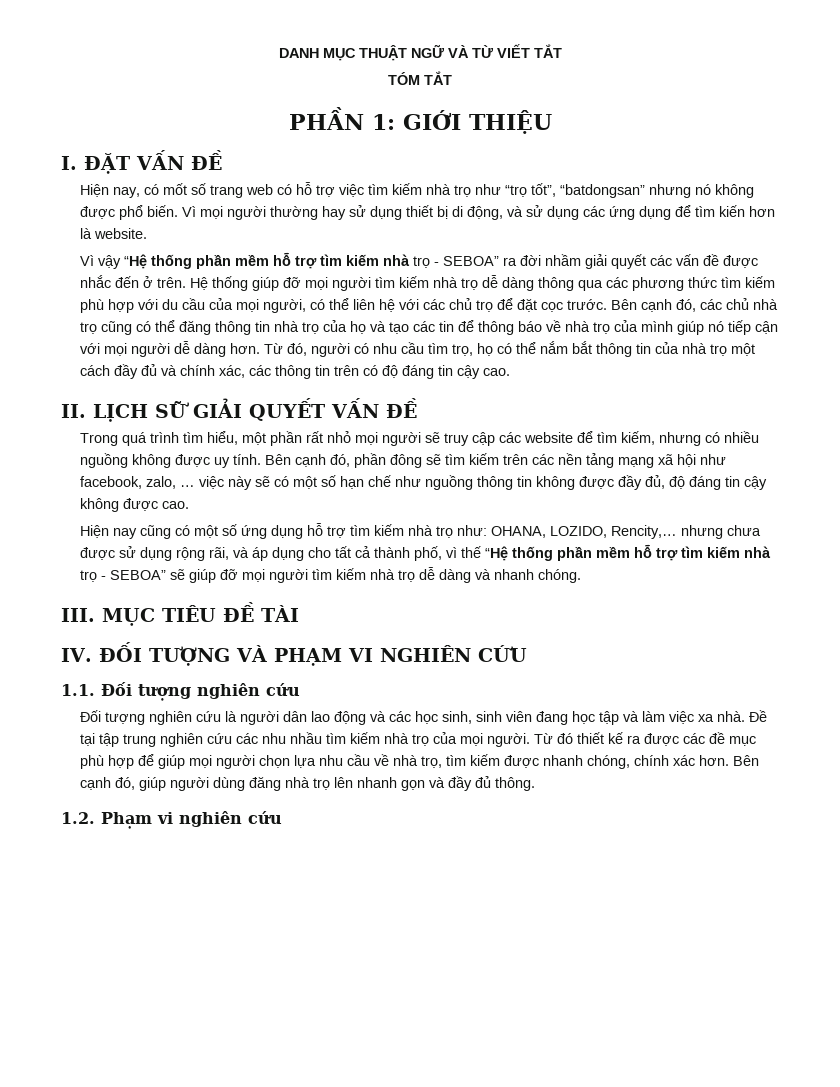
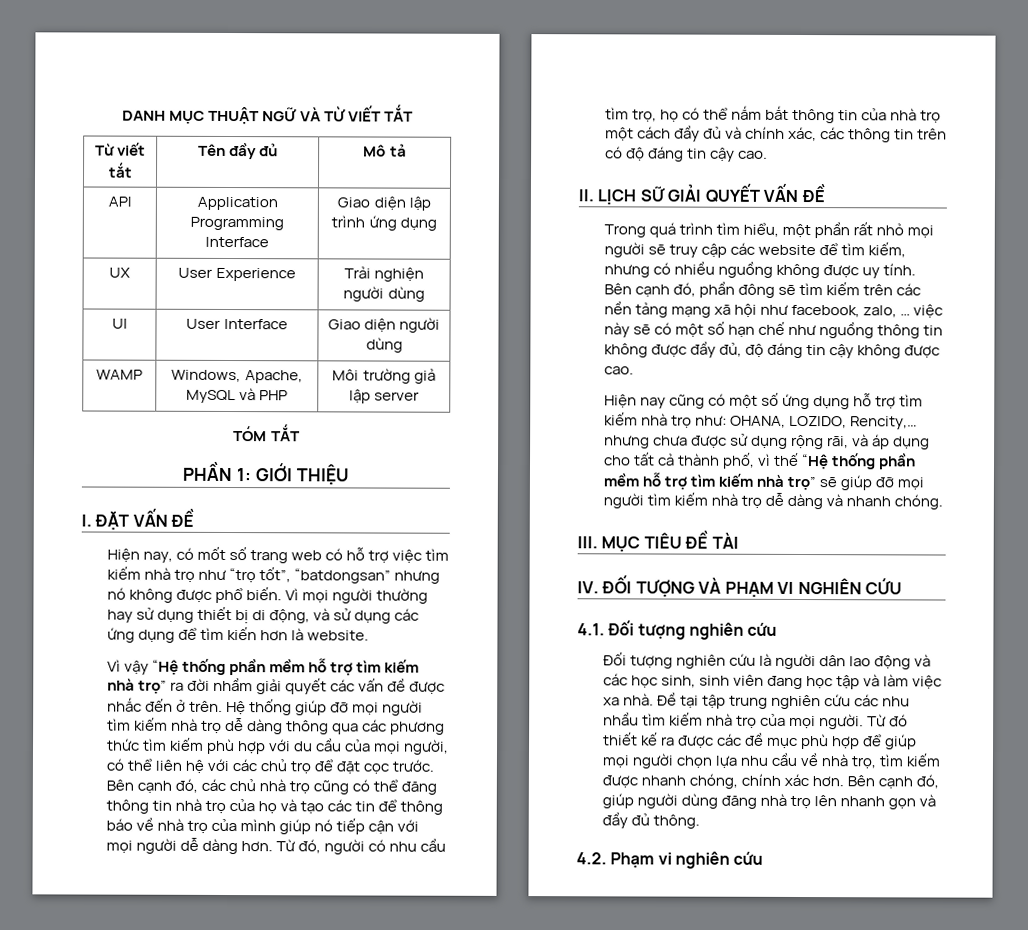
+ Từ viết tắt | Tên đầy đủ | Mô tả
+ API | Application Programming Interface | Giao diện lập trình ứng dụng
+ UX | User Experience | Trải nghiện người dùng
+ UI | User Interface | Giao diện người dùng
+ WAMP | Windows, Apache, MySQL và PHP | Môi trường giả lập server
- Vì vậy “Hệ thống phần mềm hỗ trợ tìm kiếm nhà trọ - SEBOA” ra đời nhầm giải quyết các vấn đề được nhắc đến ở trên.
+ Vì vậy “Hệ thống phần mềm hỗ trợ tìm kiếm nhà trọ” ra đời nhầm giải quyết các vấn đề được nhắc đến ở trên.
- Hiện nay cũng có một số ứng dụng hỗ trợ tìm kiếm nhà trọ như: OHANA, LOZIDO, Rencity,… nhưng chưa được sử dụng rộng rãi, và áp dụng cho tất cả thành phố, vì thế “Hệ thống phần mềm hỗ trợ tìm kiếm nhà trọ - SEBOA” sẽ giúp đỡ mọi người tìm kiếm nhà trọ dễ dàng và nhanh chóng.
+ Hiện nay cũng có một số ứng dụng hỗ trợ tìm kiếm nhà trọ như: OHANA, LOZIDO, Rencity,… nhưng chưa được sử dụng rộng rãi, và áp dụng cho tất cả thành phố, vì thế “Hệ thống phần mềm hỗ trợ tìm kiếm nhà trọ” sẽ giúp đỡ mọi người tìm kiếm nhà trọ dễ dàng và nhanh chóng.
- 1.1. Đối tượng nghiên cứu
+ 4.1. Đối tượng nghiên cứu
- 1.2. Phạm vi nghiên cứu
+ 4.2. Phạm vi nghiên cứu

